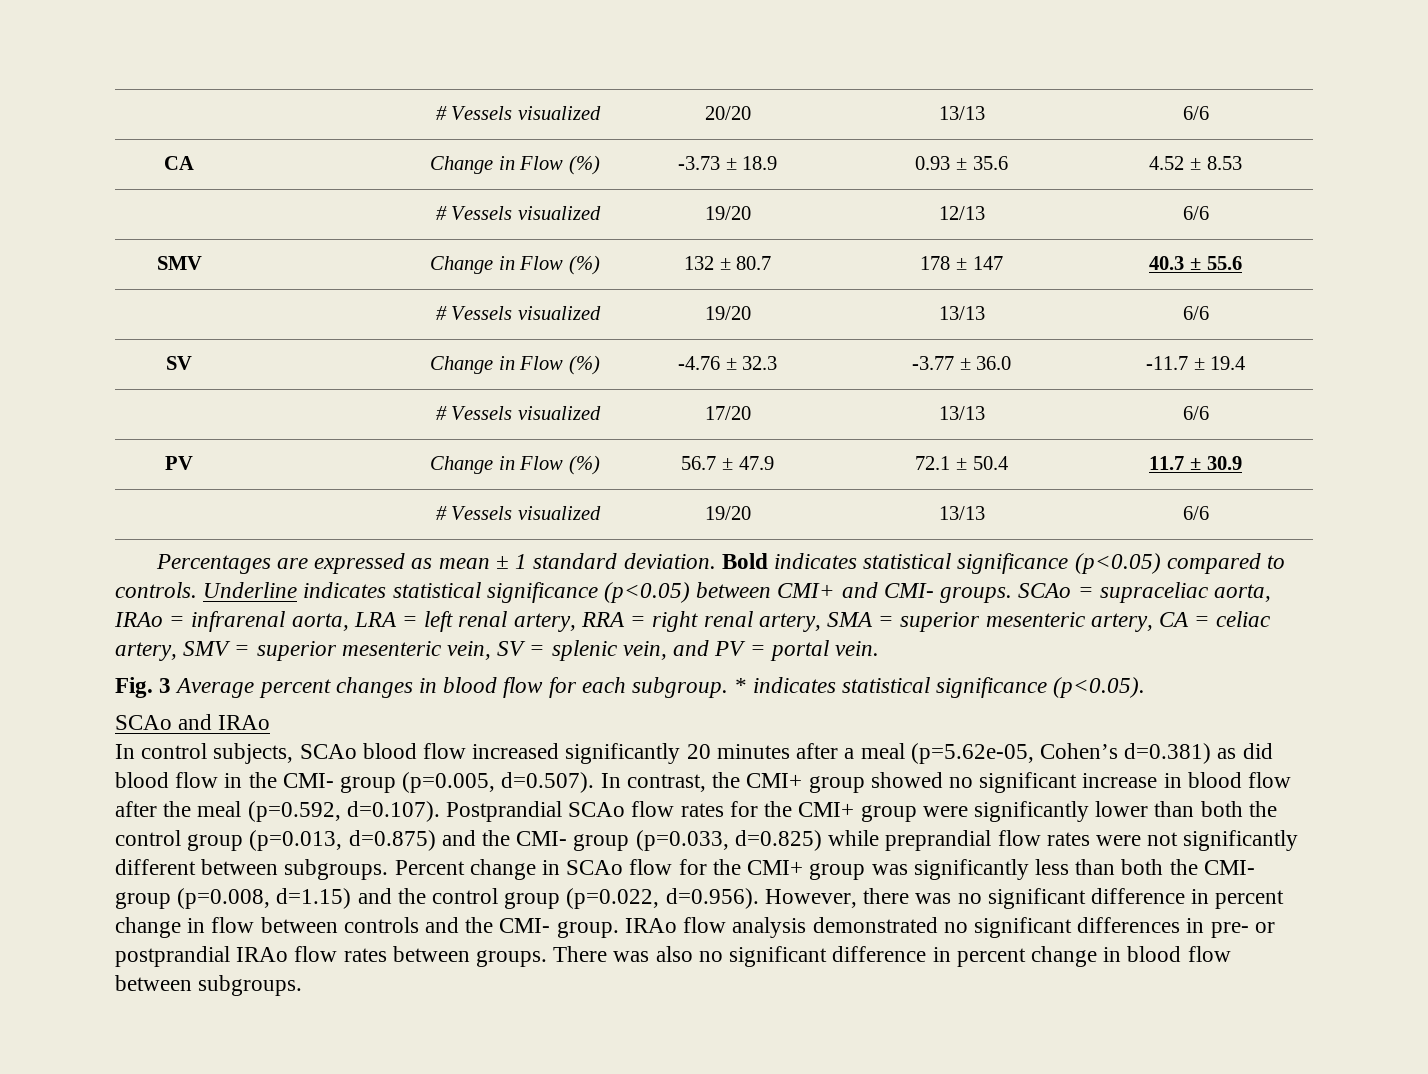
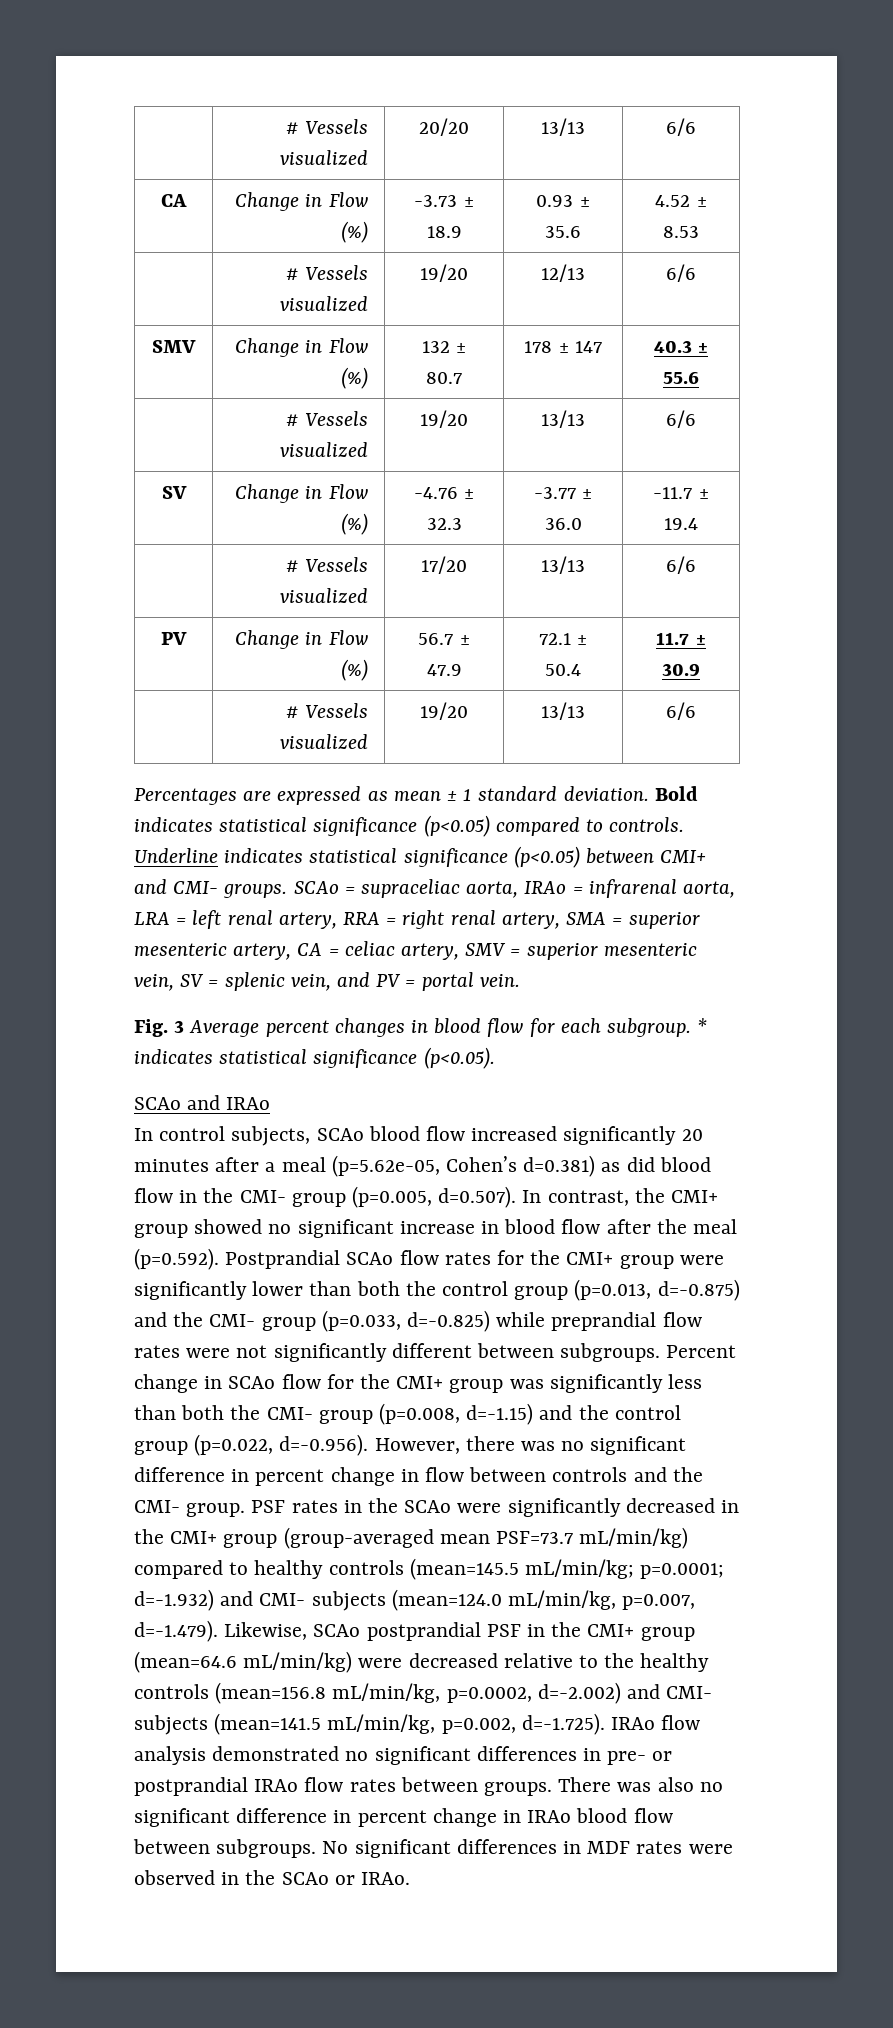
- In control subjects, SCAo blood flow increased significantly 20 minutes after a meal (p=5.62e-05, Cohen’s d=0.381) as did blood flow in the CMI- group (p=0.005, d=0.507). In contrast, the CMI+ group showed no significant increase in blood flow after the meal (p=0.592, d=0.107). Postprandial SCAo flow rates for the CMI+ group were significantly lower than both the control group (p=0.013, d=0.875) and the CMI- group (p=0.033, d=0.825) while preprandial flow rates were not significantly different between subgroups.
+ In control subjects, SCAo blood flow increased significantly 20 minutes after a meal (p=5.62e-05, Cohen’s d=0.381) as did blood flow in the CMI- group (p=0.005, d=0.507). In contrast, the CMI+ group showed no significant increase in blood flow after the meal (p=0.592). Postprandial SCAo flow rates for the CMI+ group were significantly lower than both the control group (p=0.013, d=-0.875) and the CMI- group (p=0.033, d=-0.825) while preprandial flow rates were not significantly different between subgroups.
- Percent change in SCAo flow for the CMI+ group was significantly less than both the CMI- group (p=0.008, d=1.15) and the control group (p=0.022, d=0.956). However, there was no significant difference in percent change in flow between controls and the CMI- group.
+ Percent change in SCAo flow for the CMI+ group was significantly less than both the CMI- group (p=0.008, d=-1.15) and the control group (p=0.022, d=-0.956). However, there was no significant difference in percent change in flow between controls and the CMI- group.
- IRAo flow analysis demonstrated no significant differences in pre- or postprandial IRAo flow rates between groups.
+ PSF rates in the SCAo were significantly decreased in the CMI+ group (group-averaged mean PSF=73.7 mL/min/kg) compared to healthy controls (mean=145.5 mL/min/kg; p=0.0001; d=-1.932) and CMI- subjects (mean=124.0 mL/min/kg, p=0.007, d=-1.479). Likewise, SCAo postprandial PSF in the CMI+ group (mean=64.6 mL/min/kg) were decreased relative to the healthy controls (mean=156.8 mL/min/kg, p=0.0002, d=-2.002) and CMI- subjects (mean=141.5 mL/min/kg, p=0.002, d=-1.725). IRAo flow analysis demonstrated no significant differences in pre- or postprandial IRAo flow rates between groups.
- There was also no significant difference in percent change in blood flow between subgroups.
+ There was also no significant difference in percent change in IRAo blood flow between subgroups.
+ No significant differences in MDF rates were observed in the SCAo or IRAo.

